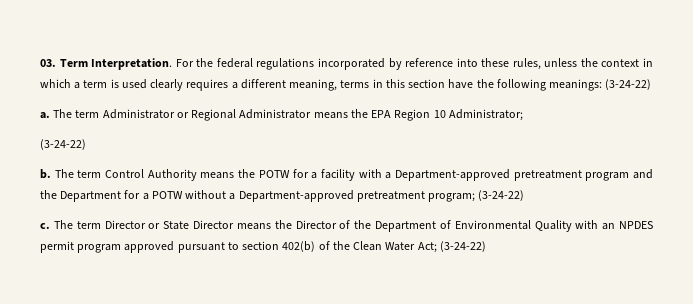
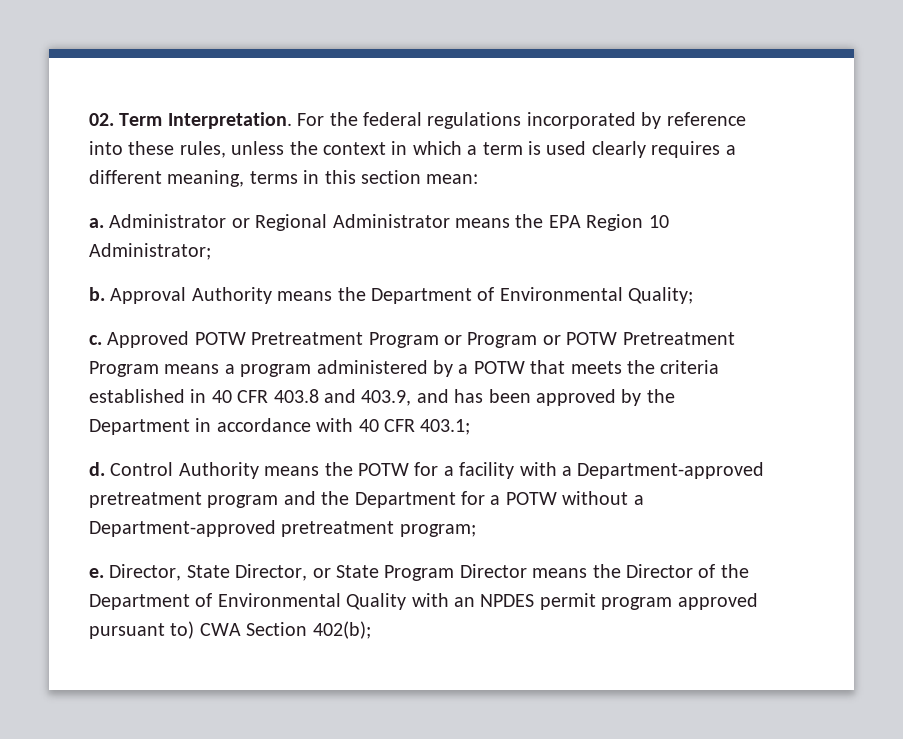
- 03. Term Interpretation.
+ 02. Term Interpretation.
- For the federal regulations incorporated by reference into these rules, unless the context in which a term is used clearly requires a different meaning, terms in this section have the following meanings: (3-24-22)
+ For the federal regulations incorporated by reference into these rules, unless the context in which a term is used clearly requires a different meaning, terms in this section mean:
- The term Administrator or Regional Administrator means the EPA Region 10 Administrator;
- (3-24-22)
- b. The term Control Authority means the POTW for a facility with a Department-approved pretreatment program and the Department for a POTW without a Department-approved pretreatment program; (3-24-22)
- c. The term Director or State Director means the Director of the Department of Environmental Quality with an NPDES permit program approved pursuant to section 402(b) of the Clean Water Act; (3-24-22)
+ Administrator or Regional Administrator means the EPA Region 10 Administrator;
+ b. Approval Authority means the Department of Environmental Quality;
+ c. Approved POTW Pretreatment Program or Program or POTW Pretreatment Program means a program administered by a POTW that meets the criteria established in 40 CFR 403.8 and 403.9, and has been approved by the Department in accordance with 40 CFR 403.1;
+ d. Control Authority means the POTW for a facility with a Department-approved pretreatment program and the Department for a POTW without a Department-approved pretreatment program;
+ e. Director, State Director, or State Program Director means the Director of the Department of Environmental Quality with an NPDES permit program approved pursuant to) CWA Section 402(b);

